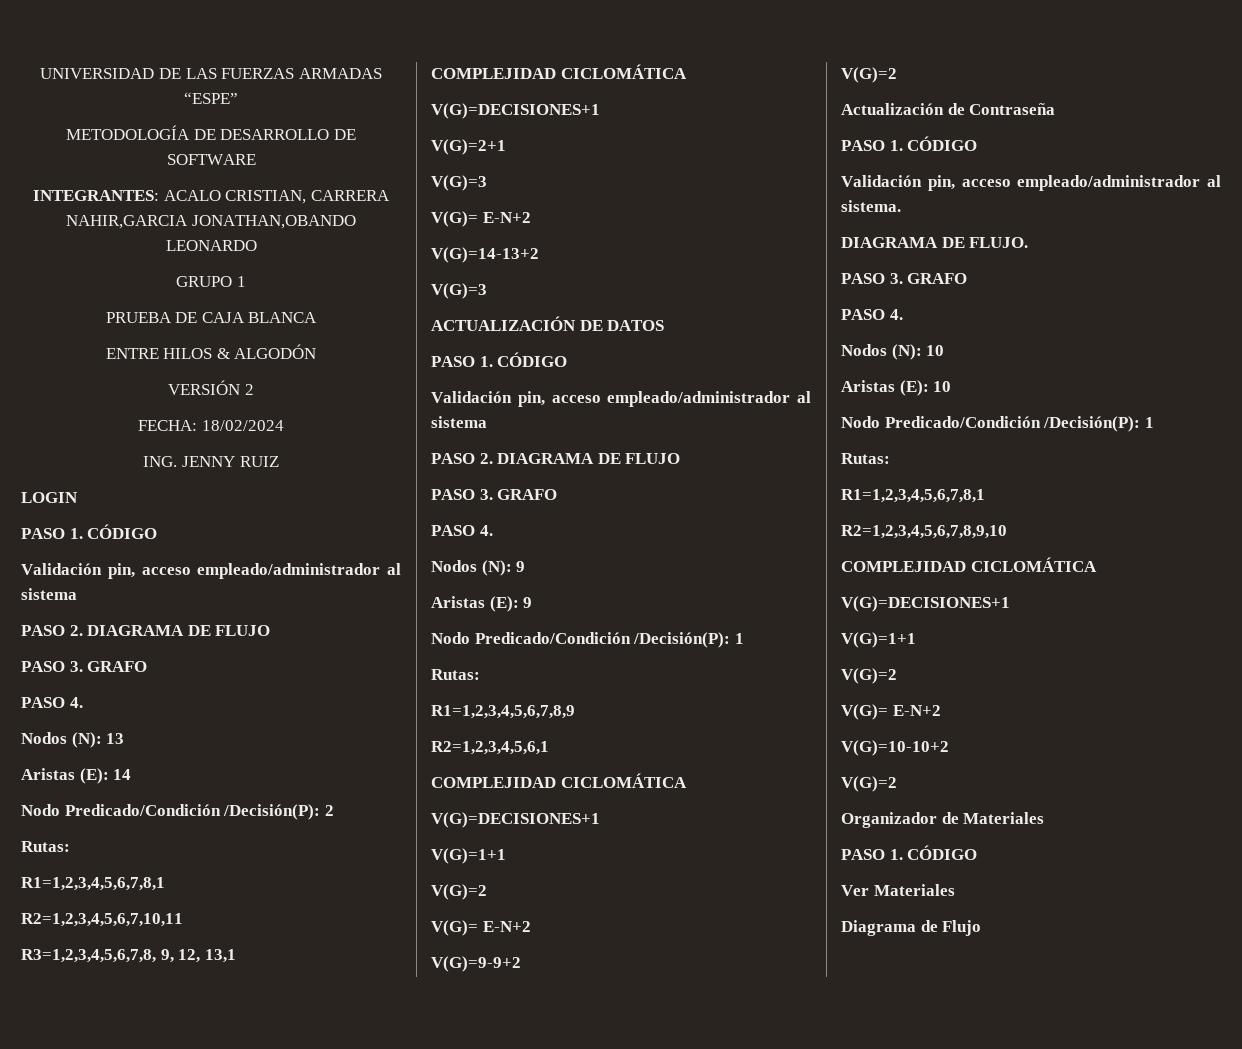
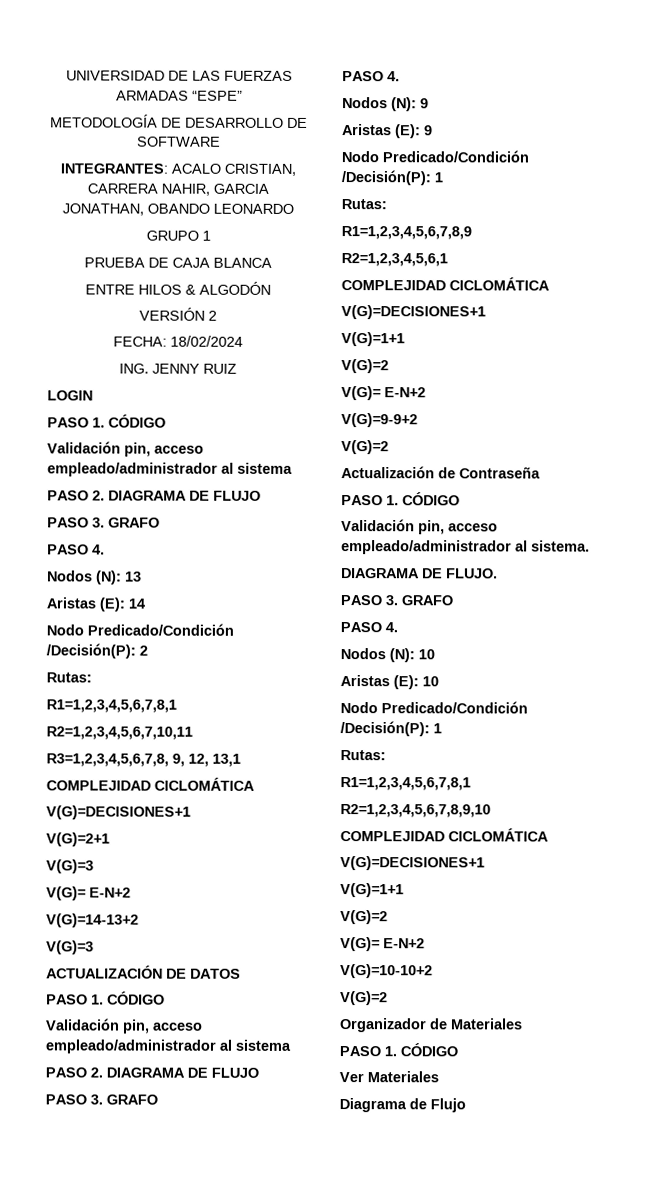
- INTEGRANTES: ACALO CRISTIAN, CARRERA NAHIR,GARCIA JONATHAN,OBANDO LEONARDO
+ INTEGRANTES: ACALO CRISTIAN, CARRERA NAHIR, GARCIA JONATHAN, OBANDO LEONARDO

